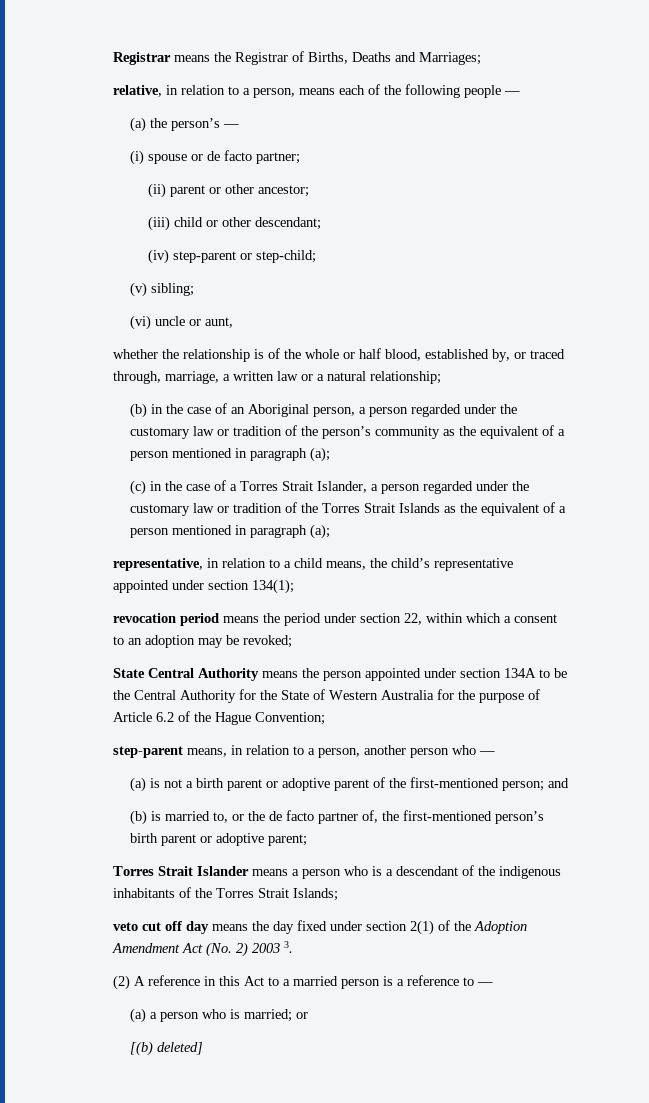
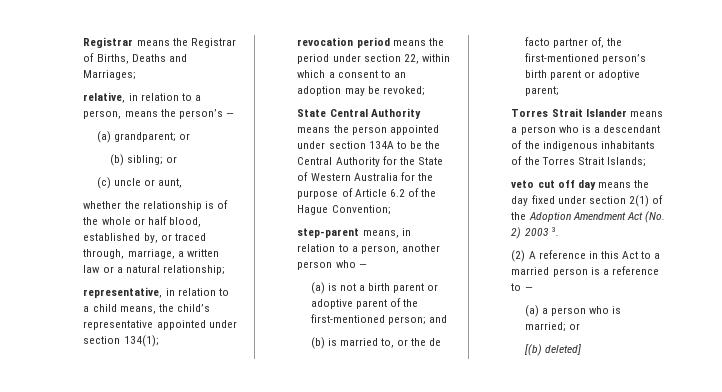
- relative, in relation to a person, means each of the following people —
- (a) the person’s —
+ relative, in relation to a person, means the person’s —
- (i) spouse or de facto partner;
- (ii) parent or other ancestor;
- (iii) child or other descendant;
- (iv) step-parent or step-child;
- (v) sibling;
- (vi) uncle or aunt,
+ (a) grandparent; or
+ (b) sibling; or
+ (c) uncle or aunt,
- (b) in the case of an Aboriginal person, a person regarded under the customary law or tradition of the person’s community as the equivalent of a person mentioned in paragraph (a);
- (c) in the case of a Torres Strait Islander, a person regarded under the customary law or tradition of the Torres Strait Islands as the equivalent of a person mentioned in paragraph (a);

